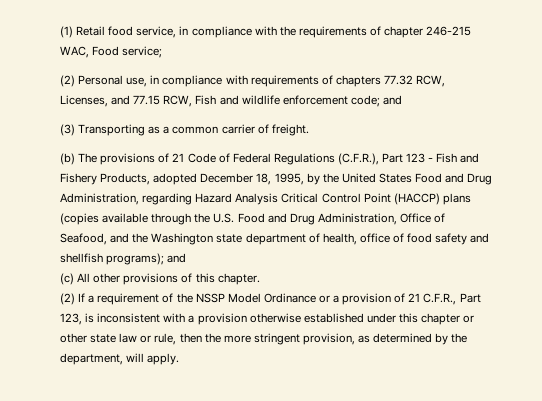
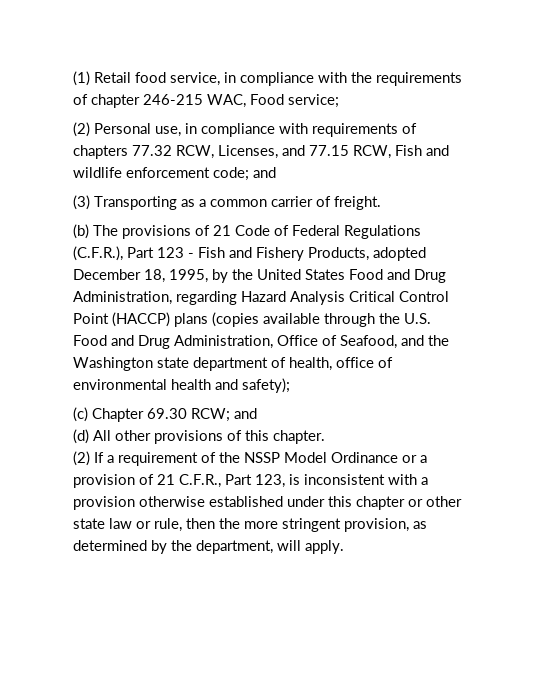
- (b) The provisions of 21 Code of Federal Regulations (C.F.R.), Part 123 - Fish and Fishery Products, adopted December 18, 1995, by the United States Food and Drug Administration, regarding Hazard Analysis Critical Control Point (HACCP) plans (copies available through the U.S. Food and Drug Administration, Office of Seafood, and the Washington state department of health, office of food safety and shellfish programs); and
- (c) All other provisions of this chapter.
+ (b) The provisions of 21 Code of Federal Regulations (C.F.R.), Part 123 - Fish and Fishery Products, adopted December 18, 1995, by the United States Food and Drug Administration, regarding Hazard Analysis Critical Control Point (HACCP) plans (copies available through the U.S. Food and Drug Administration, Office of Seafood, and the Washington state department of health, office of environmental health and safety);
+ (c) Chapter 69.30 RCW; and
+ (d) All other provisions of this chapter.

